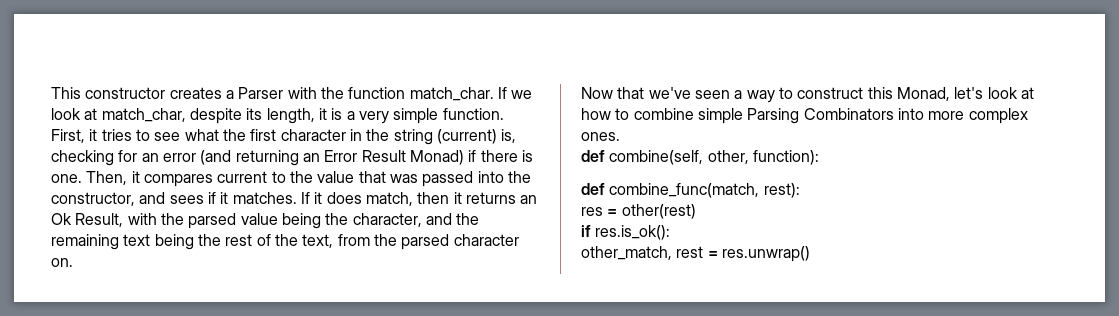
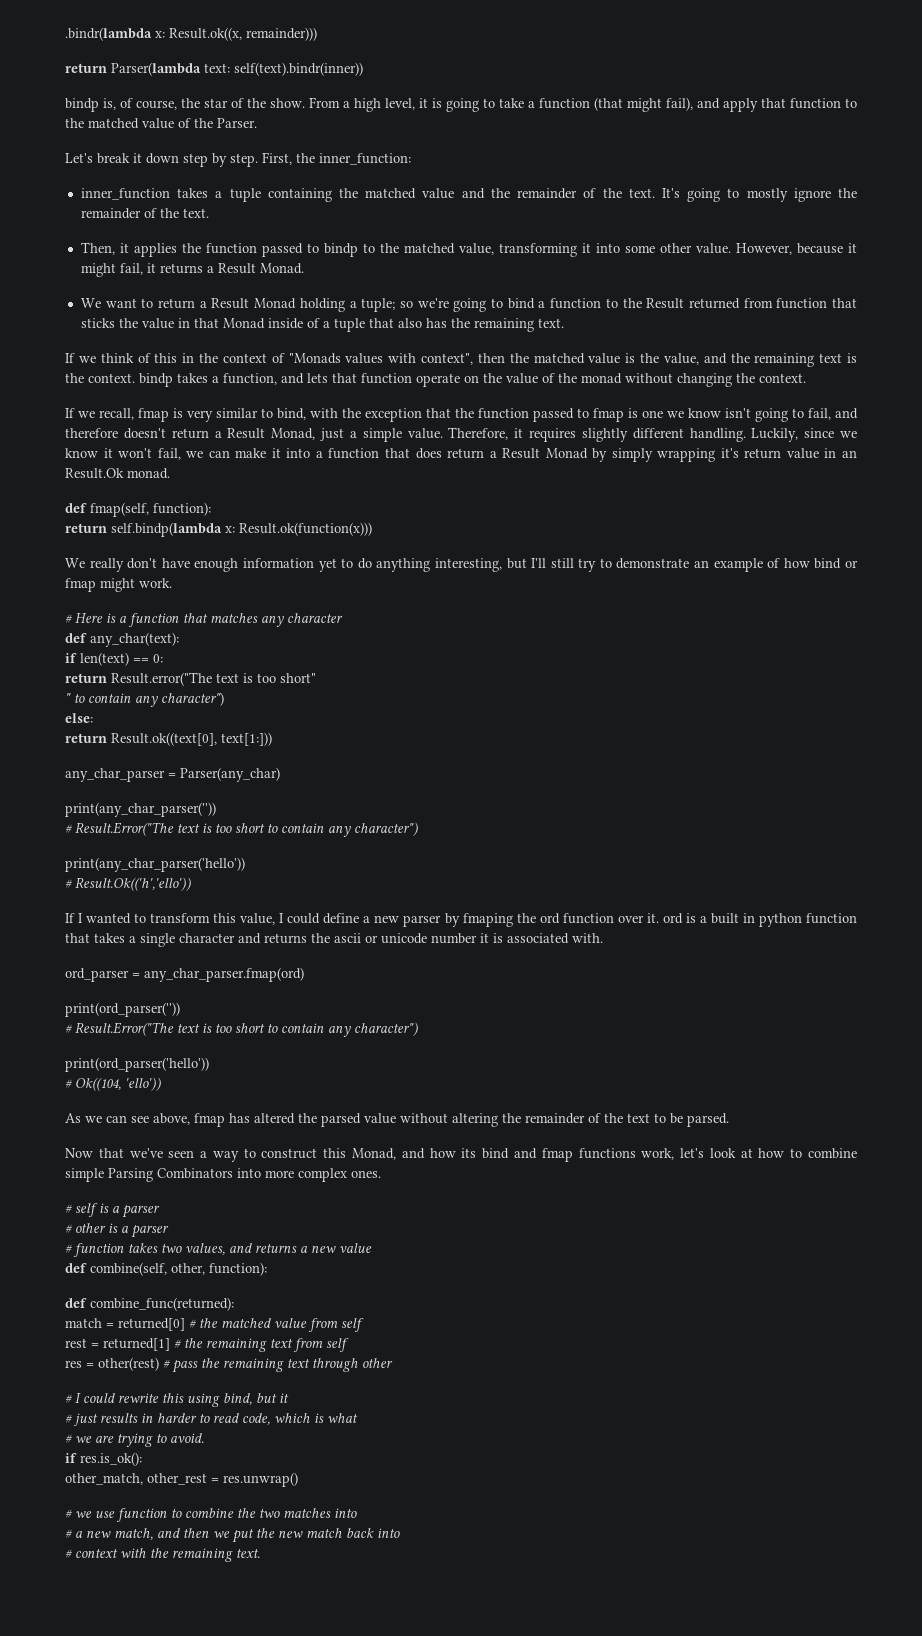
- This constructor creates a Parser with the function match_char. If we look at match_char, despite its length, it is a very simple function. First, it tries to see what the first character in the string (current) is, checking for an error (and returning an Error Result Monad) if there is one. Then, it compares current to the value that was passed into the constructor, and sees if it matches. If it does match, then it returns an Ok Result, with the parsed value being the character, and the remaining text being the rest of the text, from the parsed character on.
+ .bindr(lambda x: Result.ok((x, remainder)))
+ return Parser(lambda text: self(text).bindr(inner))
+ bindp is, of course, the star of the show. From a high level, it is going to take a function (that might fail), and apply that function to the matched value of the Parser.
+ Let's break it down step by step. First, the inner_function:
+ inner_function takes a tuple containing the matched value and the remainder of the text. It's going to mostly ignore the remainder of the text.
+ Then, it applies the function passed to bindp to the matched value, transforming it into some other value. However, because it might fail, it returns a Result Monad.
+ We want to return a Result Monad holding a tuple; so we're going to bind a function to the Result returned from function that sticks the value in that Monad inside of a tuple that also has the remaining text.
+ If we think of this in the context of "Monads values with context", then the matched value is the value, and the remaining text is the context. bindp takes a function, and lets that function operate on the value of the monad without changing the context.
+ If we recall, fmap is very similar to bind, with the exception that the function passed to fmap is one we know isn't going to fail, and therefore doesn't return a Result Monad, just a simple value. Therefore, it requires slightly different handling. Luckily, since we know it won't fail, we can make it into a function that does return a Result Monad by simply wrapping it's return value in an Result.Ok monad.
+ def fmap(self, function):
+ return self.bindp(lambda x: Result.ok(function(x)))
+ We really don't have enough information yet to do anything interesting, but I'll still try to demonstrate an example of how bind or fmap might work.
+ # Here is a function that matches any character
+ def any_char(text):
+ if len(text) == 0:
+ return Result.error("The text is too short"
+ " to contain any character")
+ else:
+ return Result.ok((text[0], text[1:]))
+ any_char_parser = Parser(any_char)
+ print(any_char_parser(''))
+ # Result.Error("The text is too short to contain any character")
+ print(any_char_parser('hello'))
+ # Result.Ok(('h','ello'))
+ If I wanted to transform this value, I could define a new parser by fmaping the ord function over it. ord is a built in python function that takes a single character and returns the ascii or unicode number it is associated with.
+ ord_parser = any_char_parser.fmap(ord)
+ print(ord_parser(''))
+ # Result.Error("The text is too short to contain any character")
+ print(ord_parser('hello'))
+ # Ok((104, 'ello'))
+ As we can see above, fmap has altered the parsed value without altering the remainder of the text to be parsed.
- Now that we've seen a way to construct this Monad, let's look at how to combine simple Parsing Combinators into more complex ones.
+ Now that we've seen a way to construct this Monad, and how its bind and fmap functions work, let's look at how to combine simple Parsing Combinators into more complex ones.
+ # self is a parser
+ # other is a parser
+ # function takes two values, and returns a new value
- def combine_func(match, rest):
- res = other(rest)
+ def combine_func(returned):
+ match = returned[0] # the matched value from self
+ rest = returned[1] # the remaining text from self
+ res = other(rest) # pass the remaining text through other
+ # I could rewrite this using bind, but it
+ # just results in harder to read code, which is what
+ # we are trying to avoid.
- other_match, rest = res.unwrap()
+ other_match, other_rest = res.unwrap()
+ # we use function to combine the two matches into
+ # a new match, and then we put the new match back into
+ # context with the remaining text.

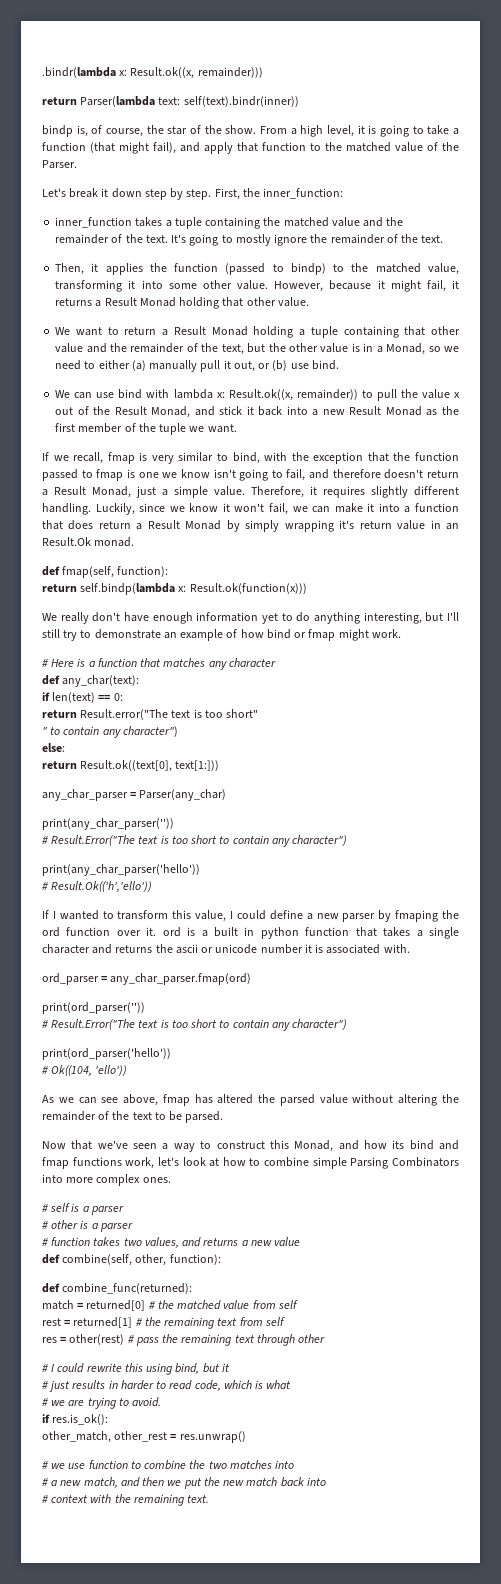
- Then, it applies the function passed to bindp to the matched value, transforming it into some other value.
+ Then, it applies the function (passed to bindp) to the matched value, transforming it into some other value.
- However, because it might fail, it returns a Result Monad.
+ However, because it might fail, it returns a Result Monad holding that other value.
- We want to return a Result Monad holding a tuple; so we're going to bind a function to the Result returned from function that sticks the value in that Monad inside of a tuple that also has the remaining text.
- If we think of this in the context of "Monads values with context", then the matched value is the value, and the remaining text is the context. bindp takes a function, and lets that function operate on the value of the monad without changing the context.
+ We want to return a Result Monad holding a tuple containing that other value and the remainder of the text, but the other value is in a Monad, so we need to either (a) manually pull it out, or (b) use bind.
+ We can use bind with lambda x: Result.ok((x, remainder)) to pull the value x out of the Result Monad, and stick it back into a new Result Monad as the first member of the tuple we want.

